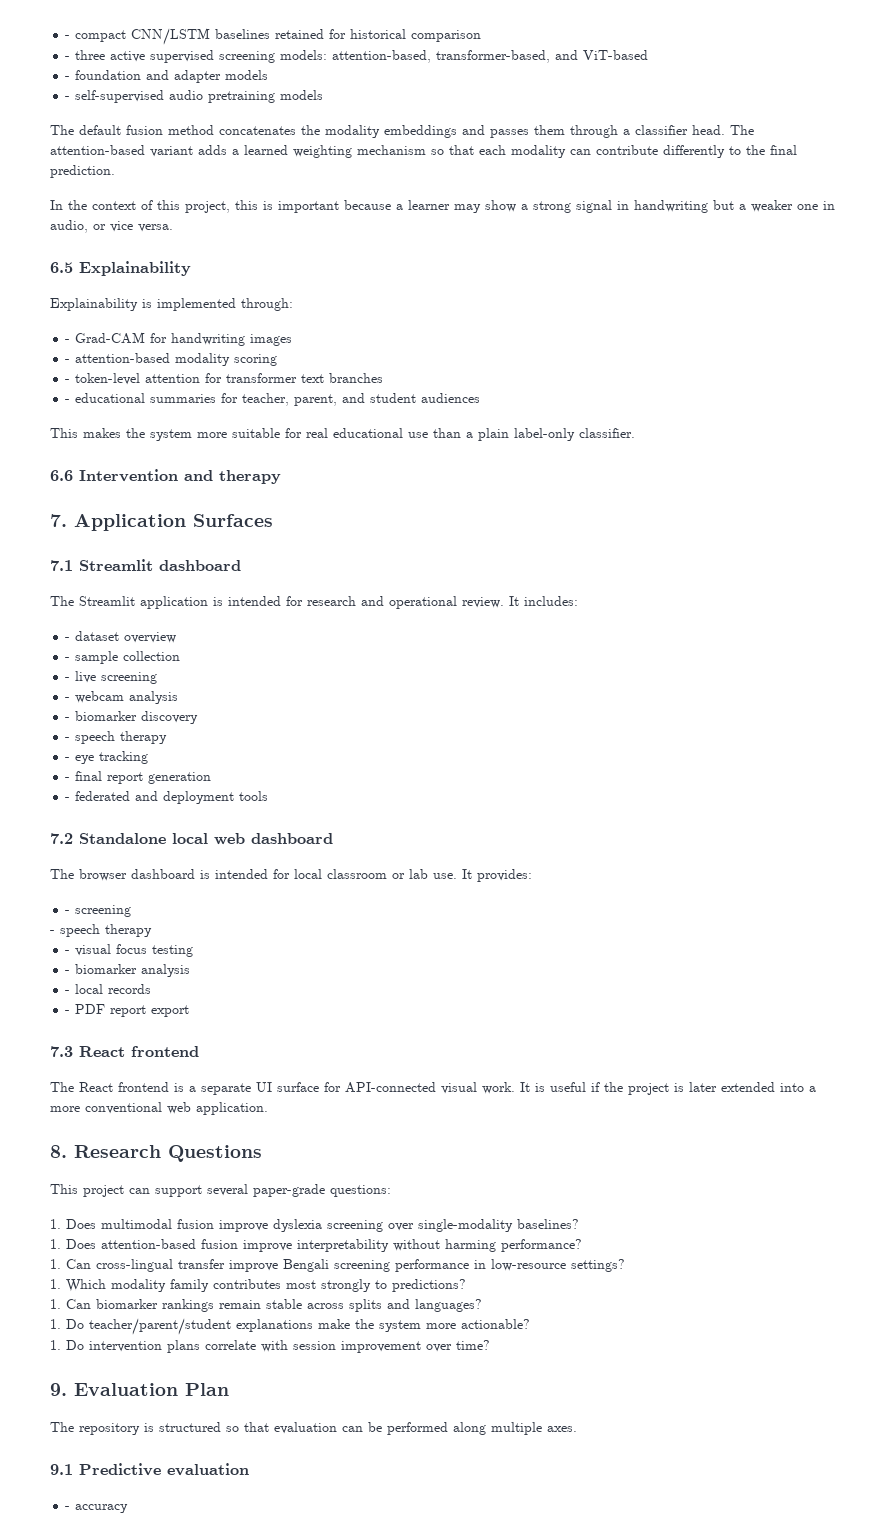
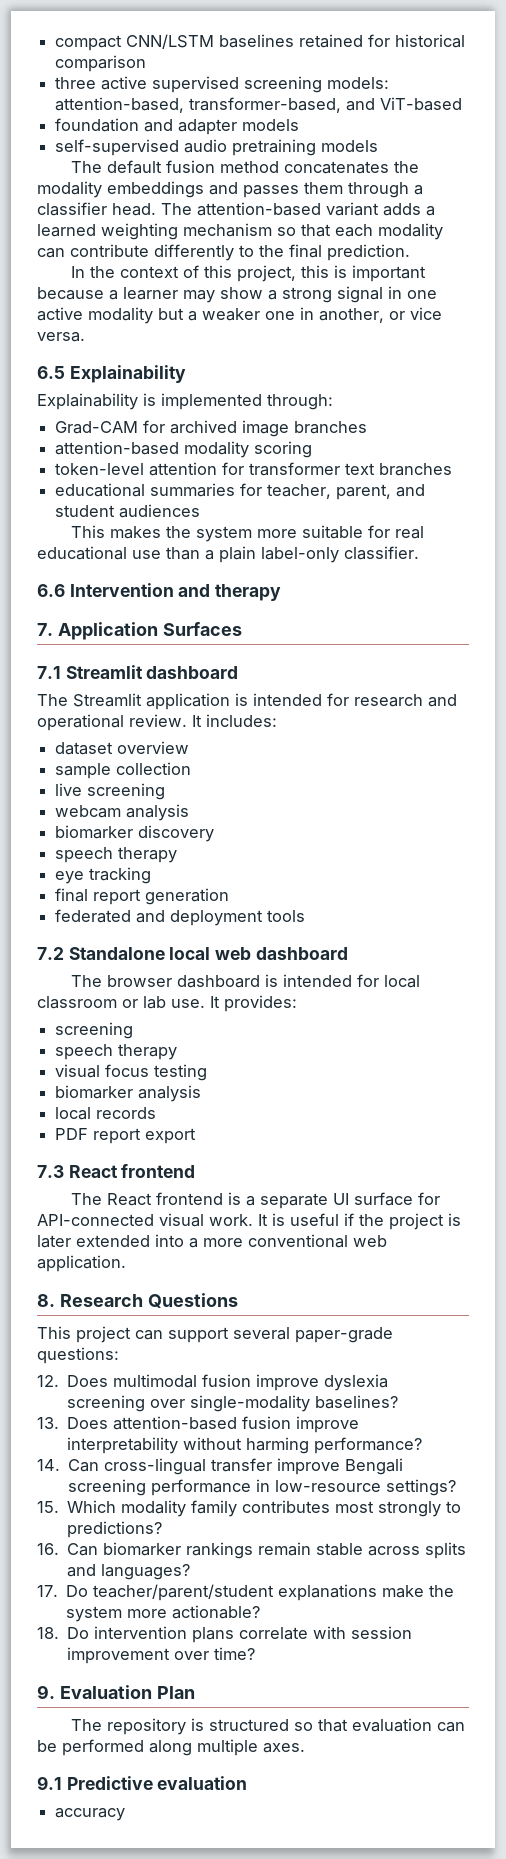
- - compact CNN/LSTM baselines retained for historical comparison
+ compact CNN/LSTM baselines retained for historical comparison
- - three active supervised screening models: attention-based, transformer-based, and ViT-based
+ three active supervised screening models: attention-based, transformer-based, and ViT-based
- - foundation and adapter models
+ foundation and adapter models
- - self-supervised audio pretraining models
+ self-supervised audio pretraining models
- In the context of this project, this is important because a learner may show a strong signal in handwriting but a weaker one in audio, or vice versa.
+ In the context of this project, this is important because a learner may show a strong signal in one active modality but a weaker one in another, or vice versa.
- - Grad-CAM for handwriting images
- - attention-based modality scoring
+ Grad-CAM for archived image branches
+ attention-based modality scoring
- - token-level attention for transformer text branches
+ token-level attention for transformer text branches
- - educational summaries for teacher, parent, and student audiences
+ educational summaries for teacher, parent, and student audiences
- - dataset overview
+ dataset overview
- - sample collection
+ sample collection
- - live screening
+ live screening
- - webcam analysis
+ webcam analysis
- - biomarker discovery
- - speech therapy
- - eye tracking
+ biomarker discovery
+ speech therapy
+ eye tracking
- - final report generation
+ final report generation
- - federated and deployment tools
+ federated and deployment tools
  It provides:
- - screening
- - speech therapy
- - visual focus testing
+ screening
+ speech therapy
+ visual focus testing
- - biomarker analysis
+ biomarker analysis
- - local records
+ local records
- - PDF report export
+ PDF report export
- 1. Does multimodal fusion improve dyslexia screening over single-modality baselines?
+ 12. Does multimodal fusion improve dyslexia screening over single-modality baselines?
- 1. Does attention-based fusion improve interpretability without harming performance?
+ 13. Does attention-based fusion improve interpretability without harming performance?
- 1. Can cross-lingual transfer improve Bengali screening performance in low-resource settings?
+ 14. Can cross-lingual transfer improve Bengali screening performance in low-resource settings?
- 1. Which modality family contributes most strongly to predictions?
+ 15. Which modality family contributes most strongly to predictions?
- 1. Can biomarker rankings remain stable across splits and languages?
+ 16. Can biomarker rankings remain stable across splits and languages?
- 1. Do teacher/parent/student explanations make the system more actionable?
+ 17. Do teacher/parent/student explanations make the system more actionable?
- 1. Do intervention plans correlate with session improvement over time?
+ 18. Do intervention plans correlate with session improvement over time?
- - accuracy
+ accuracy

